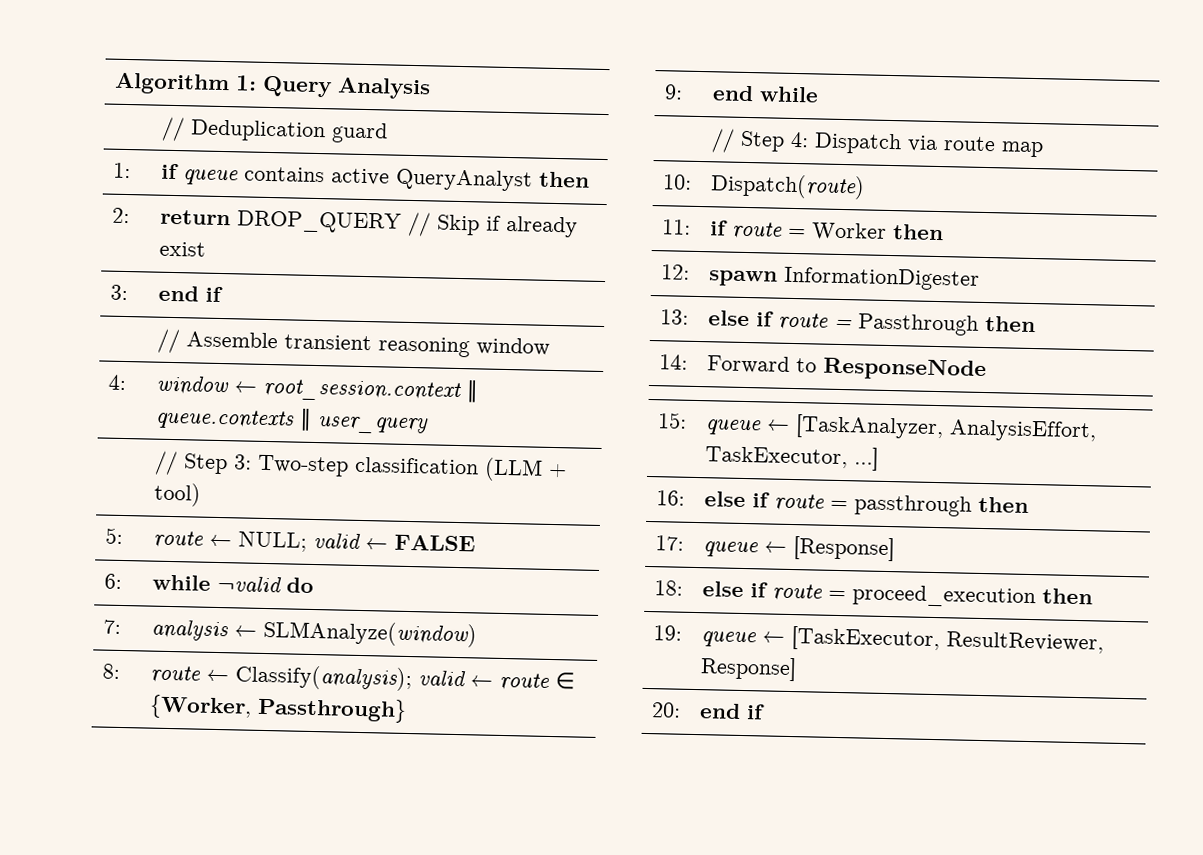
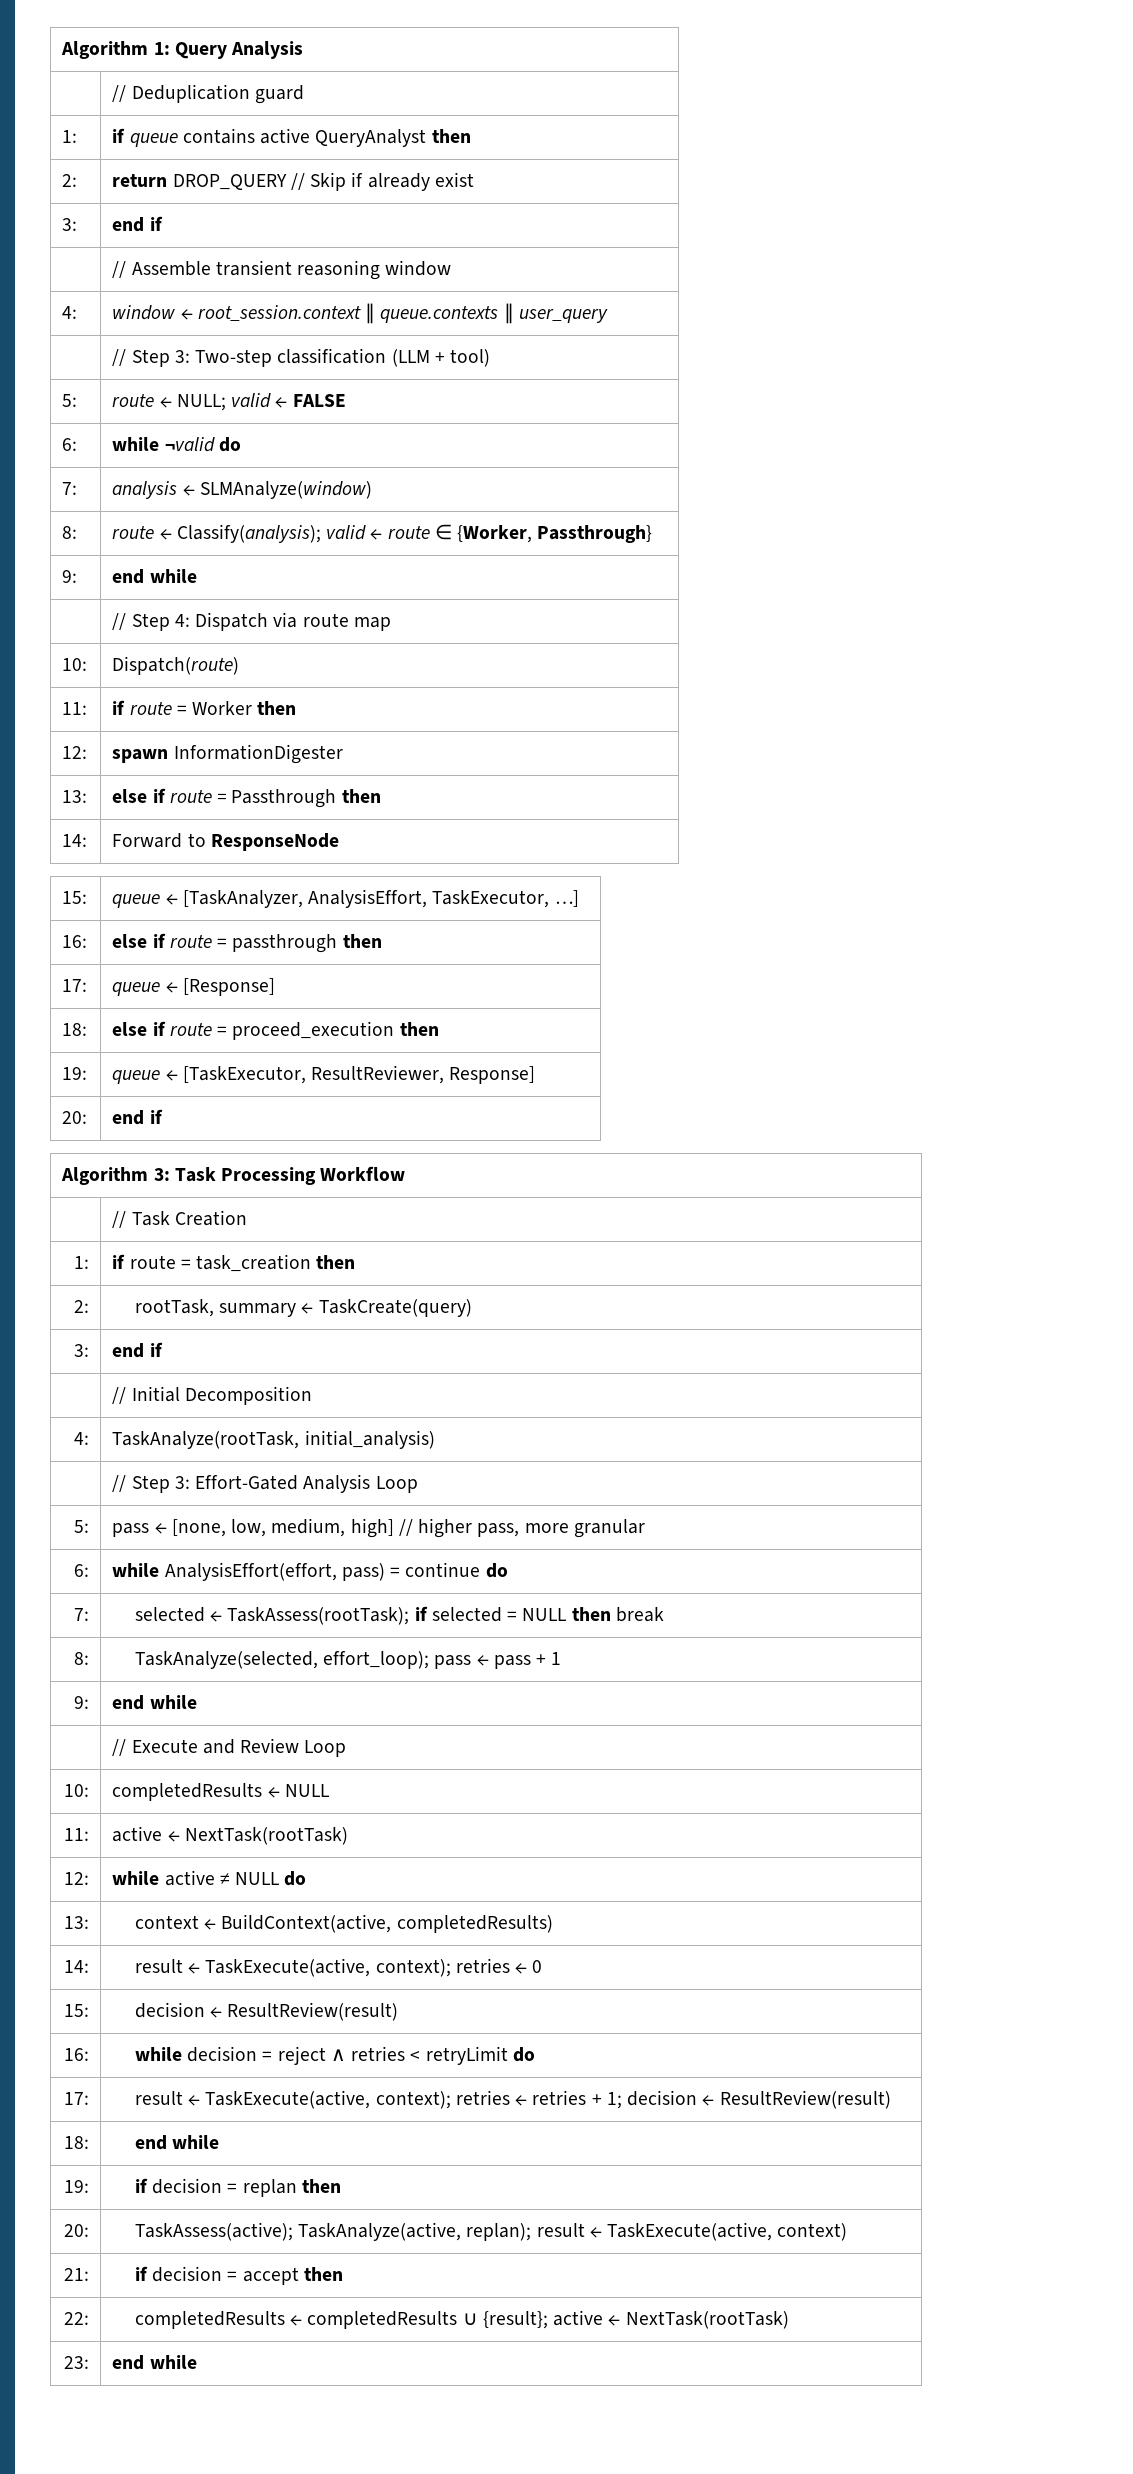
+ Algorithm 3: Task Processing Workflow
+ | // Task Creation
+ 1: | if route = task_creation then
+ 2: | rootTask, summary ← TaskCreate(query)
+ 3: | end if
+ | // Initial Decomposition
+ 4: | TaskAnalyze(rootTask, initial_analysis)
+ | // Step 3: Effort-Gated Analysis Loop
+ 5: | pass ← [none, low, medium, high] // higher pass, more granular
+ 6: | while AnalysisEffort(effort, pass) = continue do
+ 7: | selected ← TaskAssess(rootTask); if selected = NULL then break
+ 8: | TaskAnalyze(selected, effort_loop); pass ← pass + 1
+ 9: | end while
+ | // Execute and Review Loop
+ 10: | completedResults ← NULL
+ 11: | active ← NextTask(rootTask)
+ 12: | while active ≠ NULL do
+ 13: | context ← BuildContext(active, completedResults)
+ 14: | result ← TaskExecute(active, context); retries ← 0
+ 15: | decision ← ResultReview(result)
+ 16: | while decision = reject ∧ retries < retryLimit do
+ 17: | result ← TaskExecute(active, context); retries ← retries + 1; decision ← ResultReview(result)
+ 18: | end while
+ 19: | if decision = replan then
+ 20: | TaskAssess(active); TaskAnalyze(active, replan); result ← TaskExecute(active, context)
+ 21: | if decision = accept then
+ 22: | completedResults ← completedResults ∪ {result}; active ← NextTask(rootTask)
+ 23: | end while

